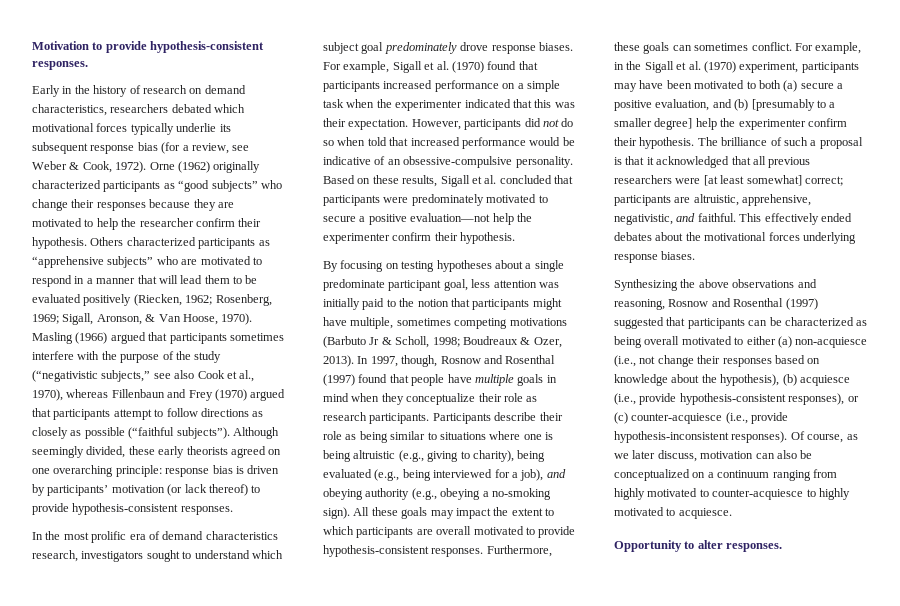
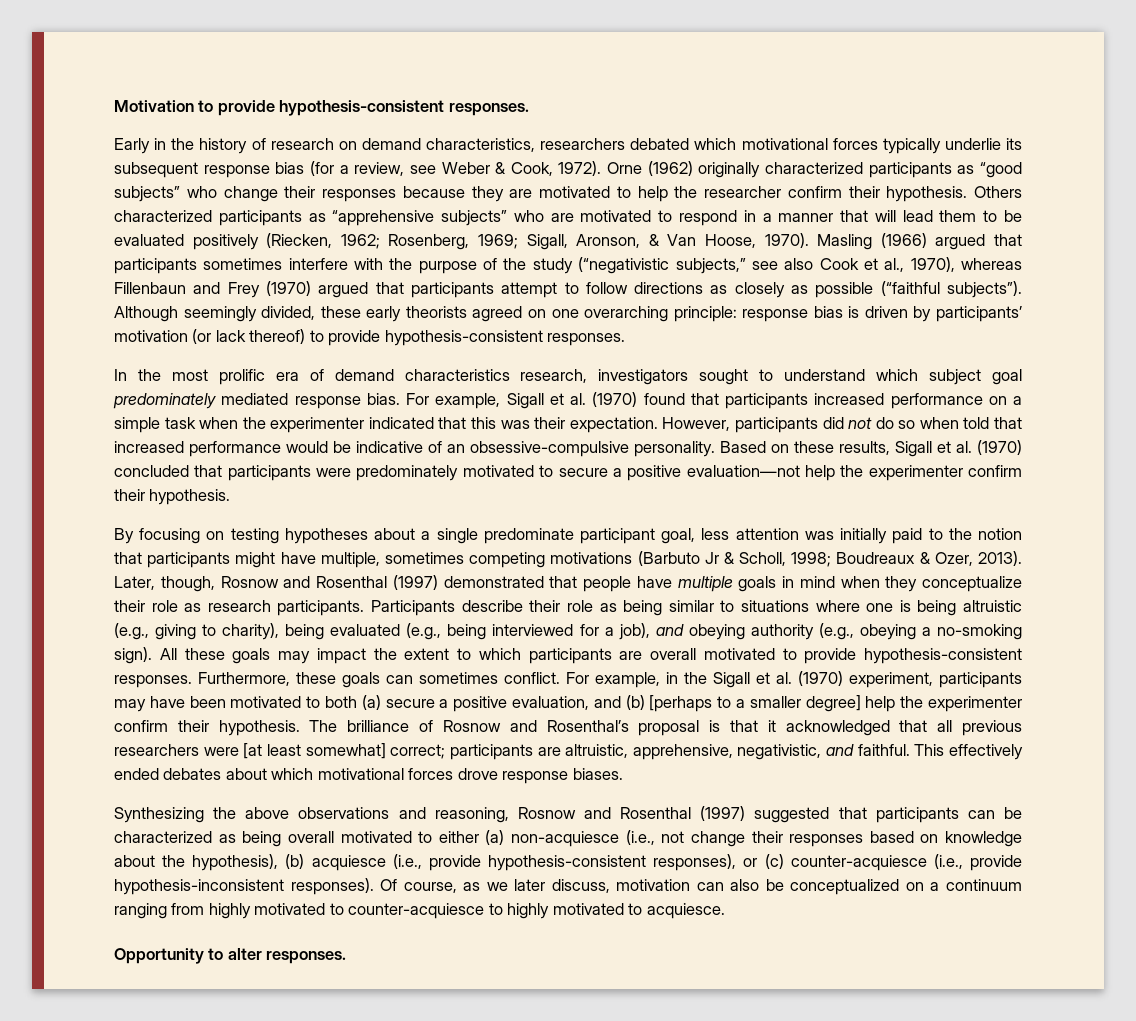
- In the most prolific era of demand characteristics research, investigators sought to understand which subject goal predominately drove response biases.
+ In the most prolific era of demand characteristics research, investigators sought to understand which subject goal predominately mediated response bias.
- Based on these results, Sigall et al. concluded that participants were predominately motivated to secure a positive evaluation—not help the experimenter confirm their hypothesis.
+ Based on these results, Sigall et al. (1970) concluded that participants were predominately motivated to secure a positive evaluation—not help the experimenter confirm their hypothesis.
- In 1997, though, Rosnow and Rosenthal (1997) found that people have multiple goals in mind when they conceptualize their role as research participants.
+ Later, though, Rosnow and Rosenthal (1997) demonstrated that people have multiple goals in mind when they conceptualize their role as research participants.
- For example, in the Sigall et al. (1970) experiment, participants may have been motivated to both (a) secure a positive evaluation, and (b) [presumably to a smaller degree] help the experimenter confirm their hypothesis.
+ For example, in the Sigall et al. (1970) experiment, participants may have been motivated to both (a) secure a positive evaluation, and (b) [perhaps to a smaller degree] help the experimenter confirm their hypothesis.
- The brilliance of such a proposal is that it acknowledged that all previous researchers were [at least somewhat] correct; participants are altruistic, apprehensive, negativistic, and faithful.
+ The brilliance of Rosnow and Rosenthal’s proposal is that it acknowledged that all previous researchers were [at least somewhat] correct; participants are altruistic, apprehensive, negativistic, and faithful.
- This effectively ended debates about the motivational forces underlying response biases.
+ This effectively ended debates about which motivational forces drove response biases.

